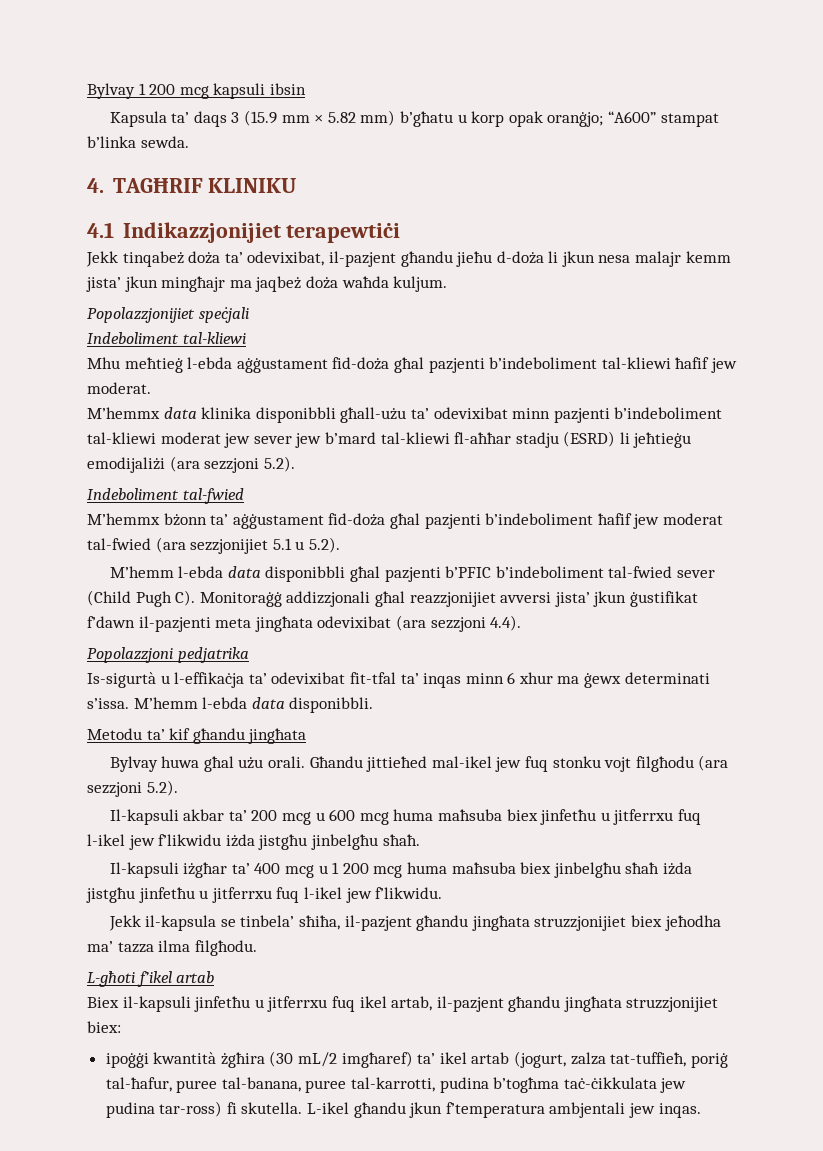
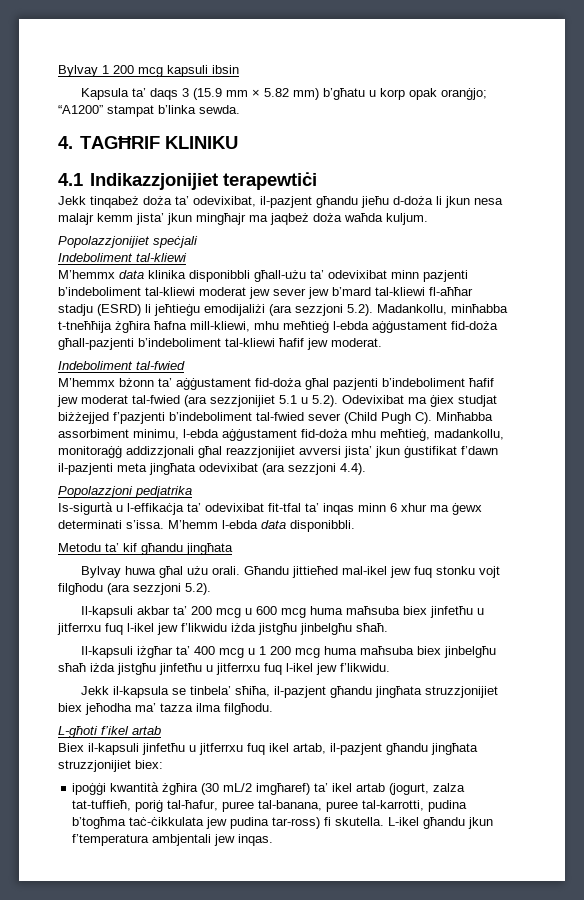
- Kapsula ta’ daqs 3 (15.9 mm × 5.82 mm) b’għatu u korp opak oranġjo; “A600” stampat b’linka sewda.
+ Kapsula ta’ daqs 3 (15.9 mm × 5.82 mm) b’għatu u korp opak oranġjo; “A1200” stampat b’linka sewda.
- Mhu meħtieġ l-ebda aġġustament fid-doża għal pazjenti b’indeboliment tal-kliewi ħafif jew moderat.
- M’hemmx data klinika disponibbli għall-użu ta’ odevixibat minn pazjenti b’indeboliment tal-kliewi moderat jew sever jew b’mard tal-kliewi fl-aħħar stadju (ESRD) li jeħtieġu emodijaliżi (ara sezzjoni 5.2).
+ M’hemmx data klinika disponibbli għall-użu ta’ odevixibat minn pazjenti b’indeboliment tal-kliewi moderat jew sever jew b’mard tal-kliewi fl-aħħar stadju (ESRD) li jeħtieġu emodijaliżi (ara sezzjoni 5.2). Madankollu, minħabba t-tneħħija żgħira ħafna mill-kliewi, mhu meħtieġ l-ebda aġġustament fid-doża għall-pazjenti b’indeboliment tal-kliewi ħafif jew moderat.
- M’hemmx bżonn ta’ aġġustament fid-doża għal pazjenti b’indeboliment ħafif jew moderat tal-fwied (ara sezzjonijiet 5.1 u 5.2).
- M’hemm l-ebda data disponibbli għal pazjenti b’PFIC b’indeboliment tal-fwied sever (Child Pugh C). Monitoraġġ addizzjonali għal reazzjonijiet avversi jista’ jkun ġustifikat f’dawn il-pazjenti meta jingħata odevixibat (ara sezzjoni 4.4).
+ M’hemmx bżonn ta’ aġġustament fid-doża għal pazjenti b’indeboliment ħafif jew moderat tal-fwied (ara sezzjonijiet 5.1 u 5.2). Odevixibat ma ġiex studjat biżżejjed f’pazjenti b’indeboliment tal-fwied sever (Child Pugh C). Minħabba assorbiment minimu, l-ebda aġġustament fid-doża mhu meħtieġ, madankollu, monitoraġġ addizzjonali għal reazzjonijiet avversi jista’ jkun ġustifikat f’dawn il-pazjenti meta jingħata odevixibat (ara sezzjoni 4.4).

